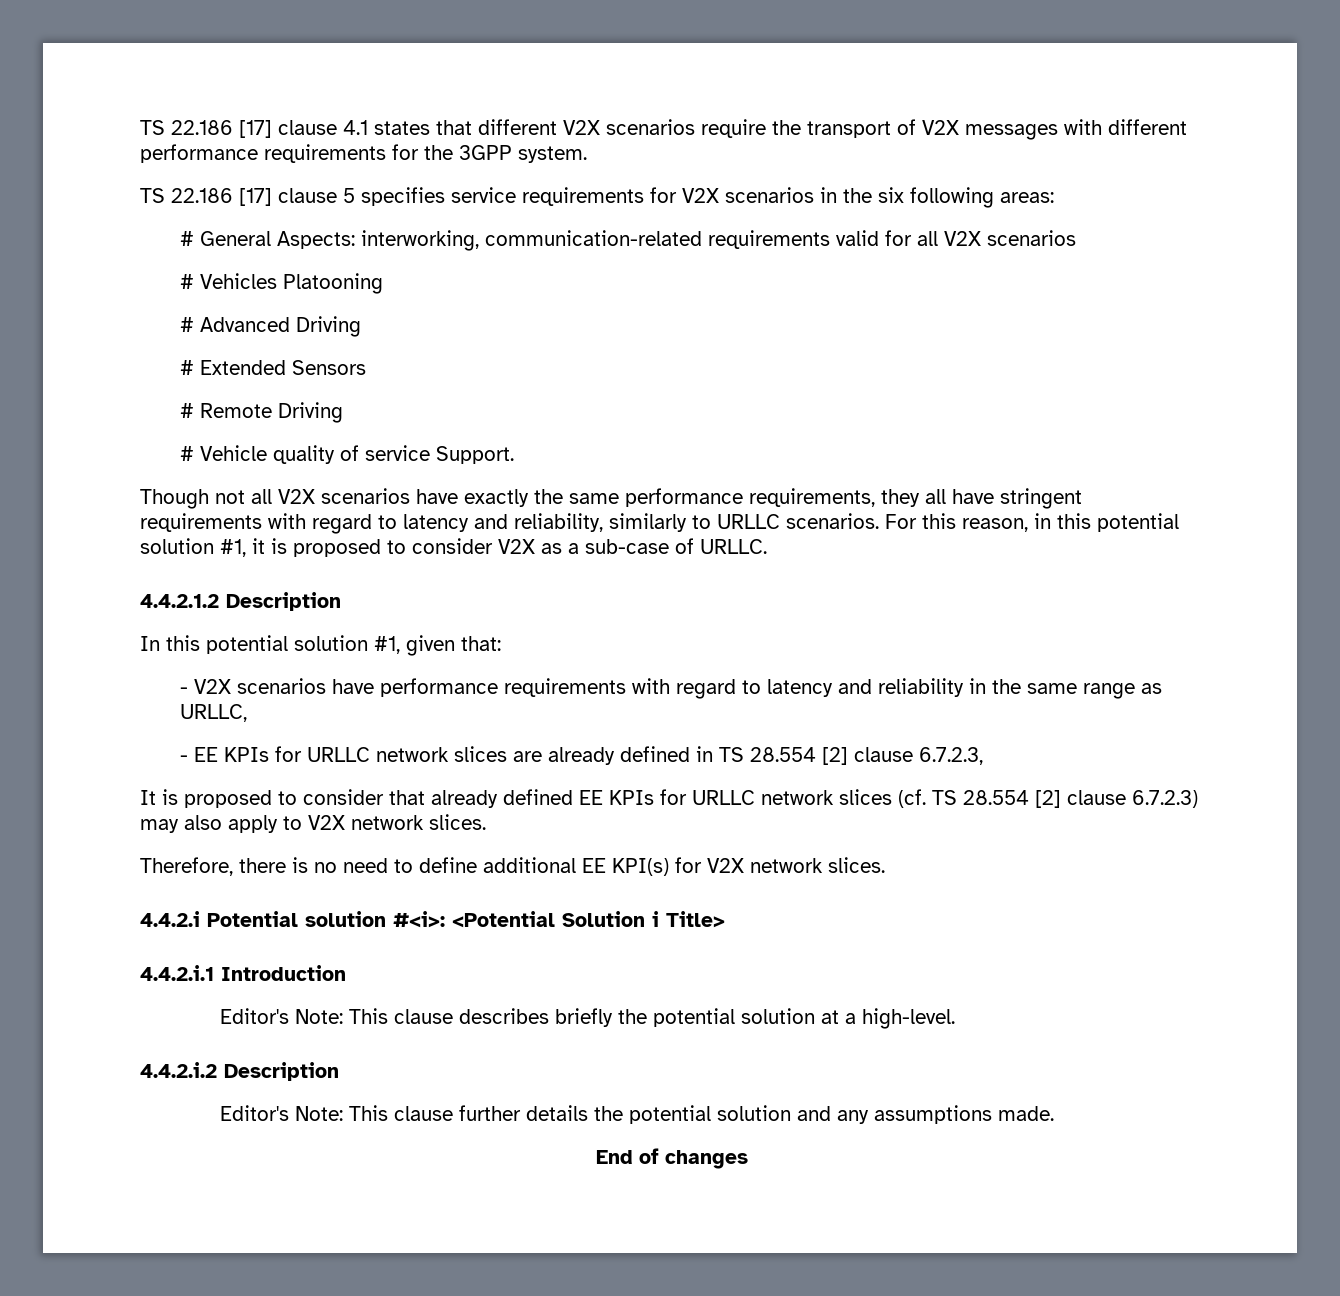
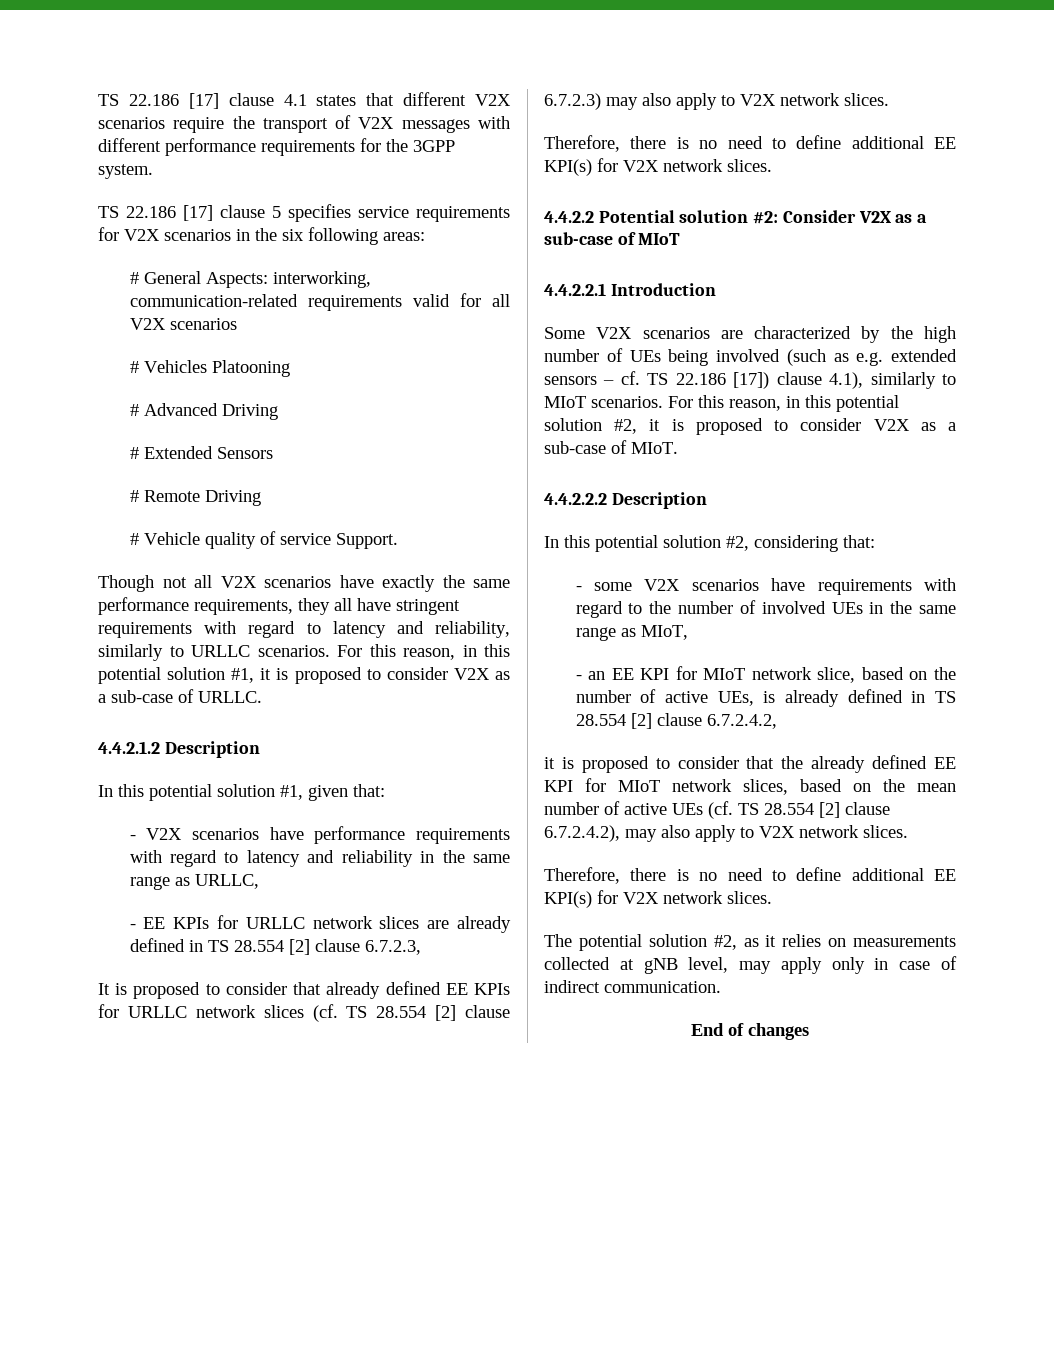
- 4.4.2.i Potential solution #<i>: <Potential Solution i Title>
- 4.4.2.i.1 Introduction
- Editor's Note: This clause describes briefly the potential solution at a high-level.
- 4.4.2.i.2 Description
- Editor's Note: This clause further details the potential solution and any assumptions made.
+ 4.4.2.2 Potential solution #2: Consider V2X as a sub-case of MIoT
+ 4.4.2.2.1 Introduction
+ Some V2X scenarios are characterized by the high number of UEs being involved (such as e.g. extended sensors – cf. TS 22.186 [17]) clause 4.1), similarly to MIoT scenarios. For this reason, in this potential solution #2, it is proposed to consider V2X as a sub-case of MIoT.
+ 4.4.2.2.2 Description
+ In this potential solution #2, considering that:
+ - some V2X scenarios have requirements with regard to the number of involved UEs in the same range as MIoT,
+ - an EE KPI for MIoT network slice, based on the number of active UEs, is already defined in TS 28.554 [2] clause 6.7.2.4.2,
+ it is proposed to consider that the already defined EE KPI for MIoT network slices, based on the mean number of active UEs (cf. TS 28.554 [2] clause 6.7.2.4.2), may also apply to V2X network slices.
+ Therefore, there is no need to define additional EE KPI(s) for V2X network slices.
+ The potential solution #2, as it relies on measurements collected at gNB level, may apply only in case of indirect communication.

